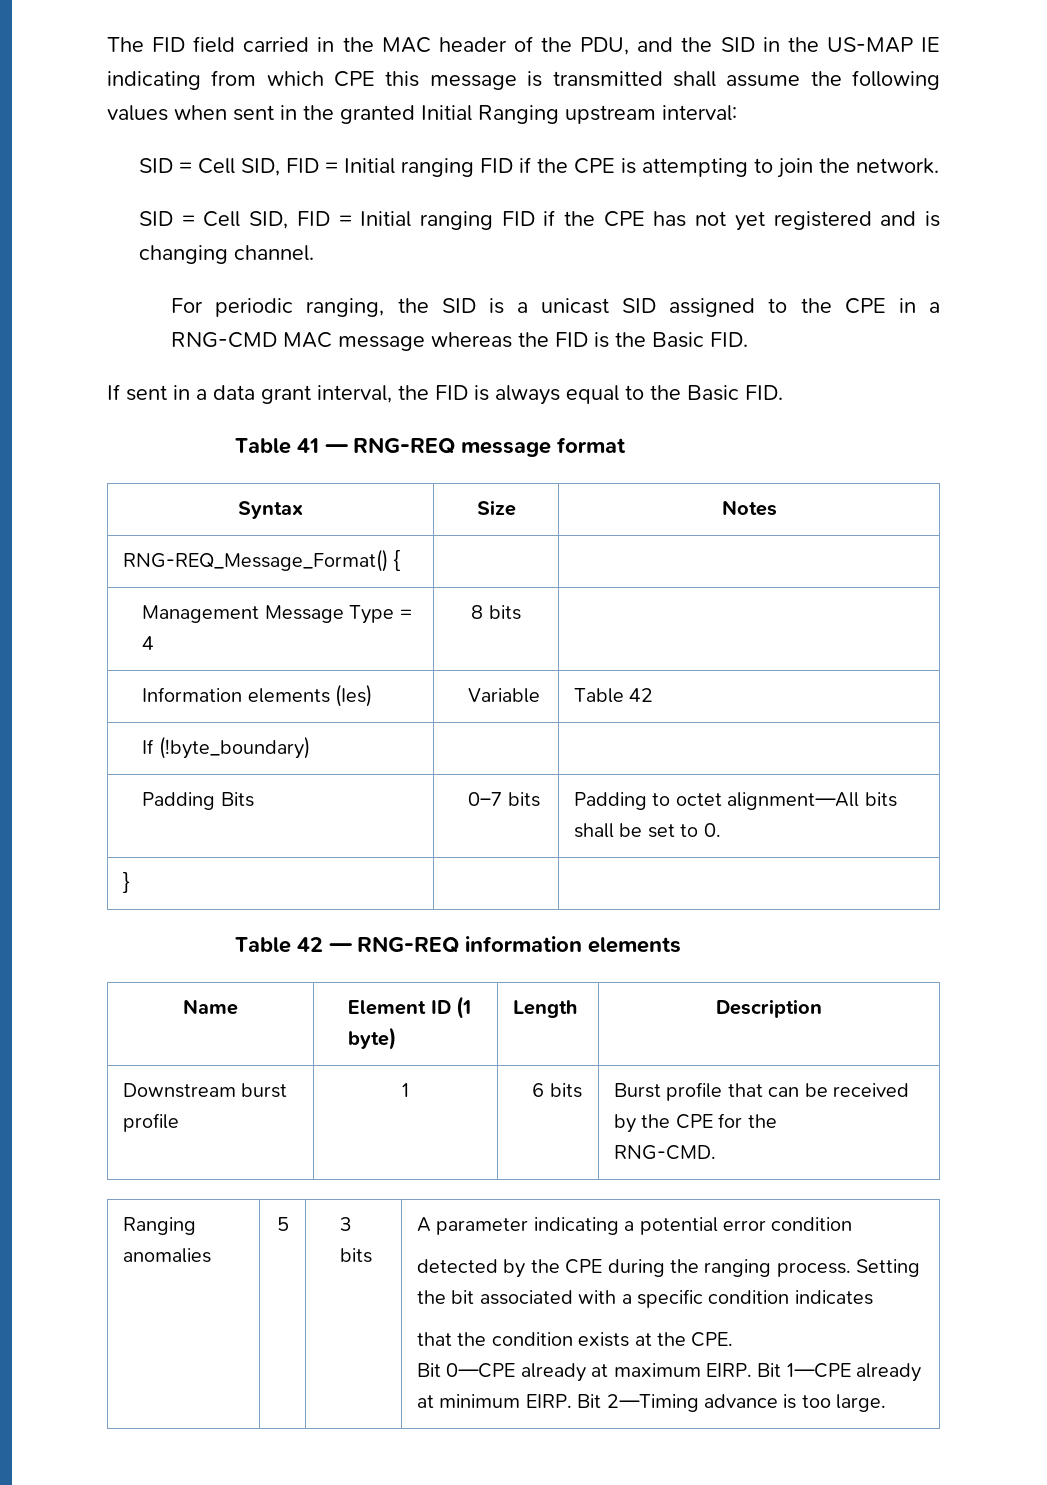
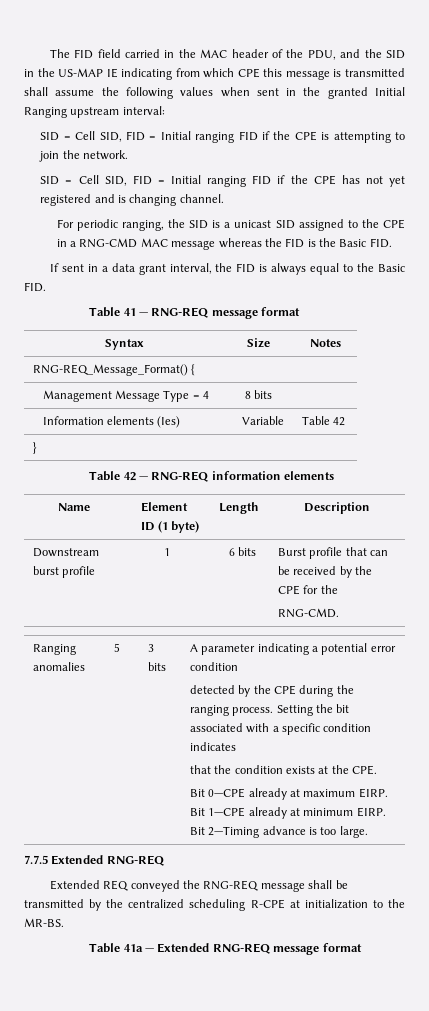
- If (!byte_boundary) | |
- Padding Bits | 0–7 bits | Padding to octet alignment—All bits shall be set to 0.
+ 7.7.5 Extended RNG-REQ
+ Extended REQ conveyed the RNG-REQ message shall be transmitted by the centralized scheduling R-CPE at initialization to the MR-BS.
+ Table 41a — Extended RNG-REQ message format

